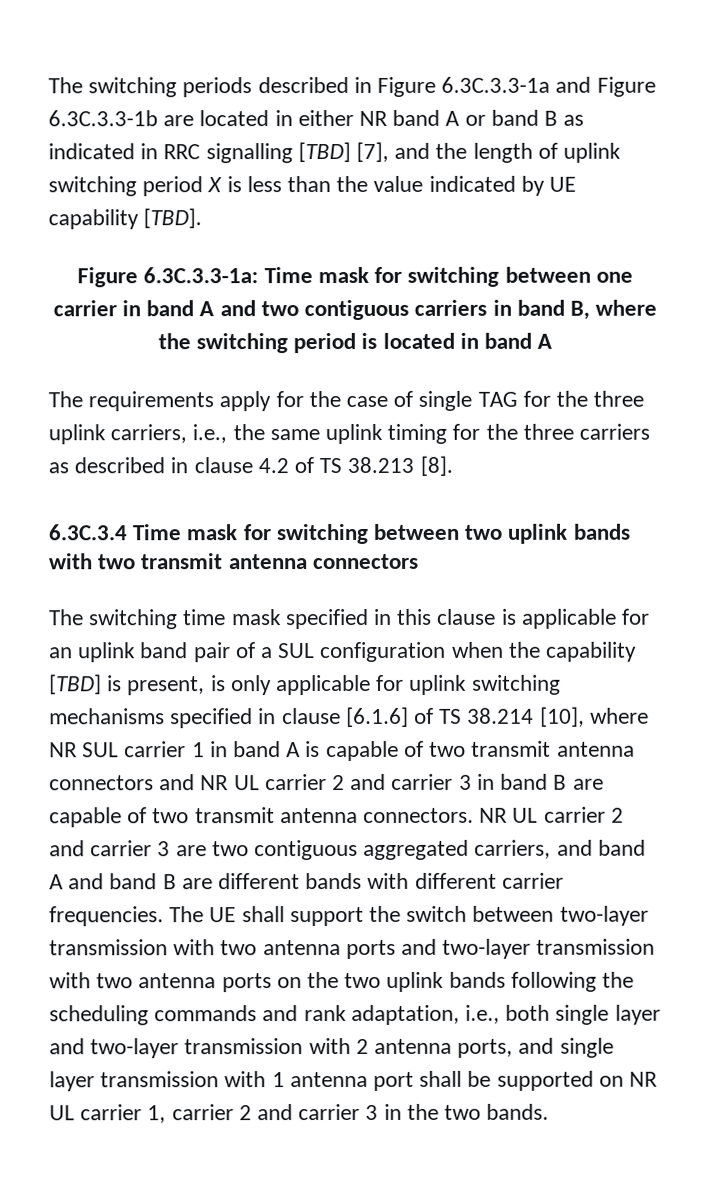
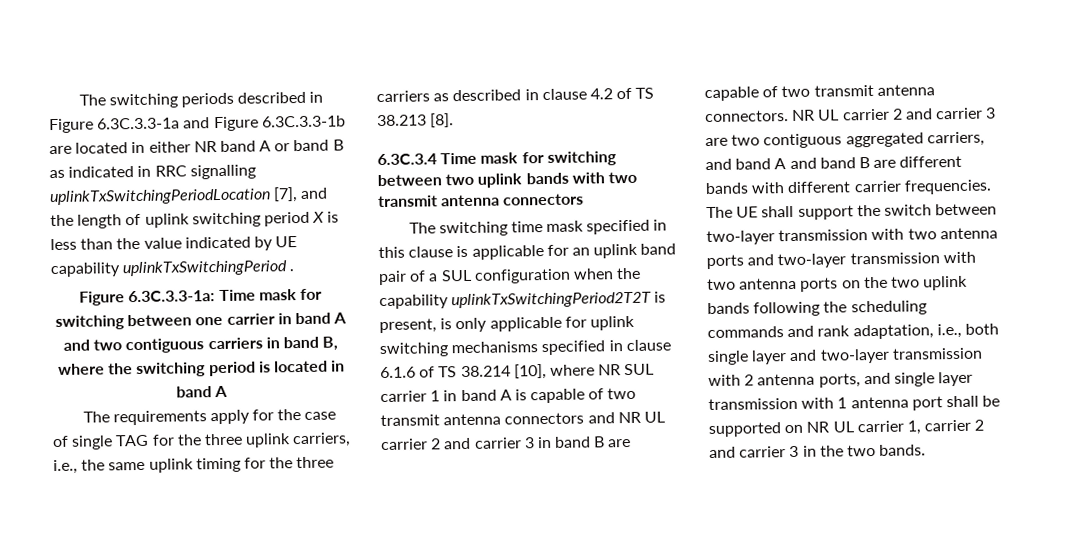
- The switching periods described in Figure 6.3C.3.3-1a and Figure 6.3C.3.3-1b are located in either NR band A or band B as indicated in RRC signalling [TBD] [7], and the length of uplink switching period X is less than the value indicated by UE capability [TBD].
+ The switching periods described in Figure 6.3C.3.3-1a and Figure 6.3C.3.3-1b are located in either NR band A or band B as indicated in RRC signalling uplinkTxSwitchingPeriodLocation [7], and the length of uplink switching period X is less than the value indicated by UE capability uplinkTxSwitchingPeriod .
- The switching time mask specified in this clause is applicable for an uplink band pair of a SUL configuration when the capability [TBD] is present, is only applicable for uplink switching mechanisms specified in clause [6.1.6] of TS 38.214 [10], where NR SUL carrier 1 in band A is capable of two transmit antenna connectors and NR UL carrier 2 and carrier 3 in band B are capable of two transmit antenna connectors.
+ The switching time mask specified in this clause is applicable for an uplink band pair of a SUL configuration when the capability uplinkTxSwitchingPeriod2T2T is present, is only applicable for uplink switching mechanisms specified in clause 6.1.6 of TS 38.214 [10], where NR SUL carrier 1 in band A is capable of two transmit antenna connectors and NR UL carrier 2 and carrier 3 in band B are capable of two transmit antenna connectors.

